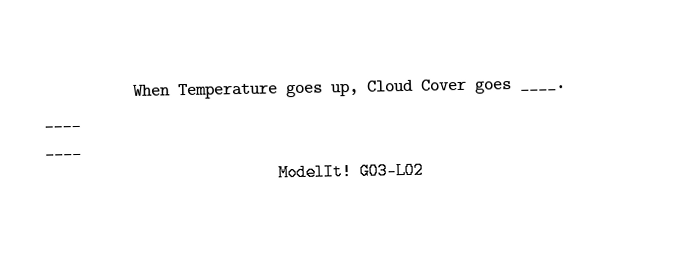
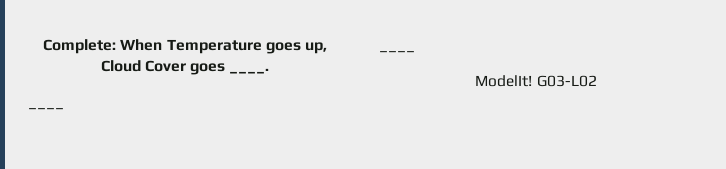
- When Temperature goes up, Cloud Cover goes ____.
+ Complete: When Temperature goes up, Cloud Cover goes ____.

